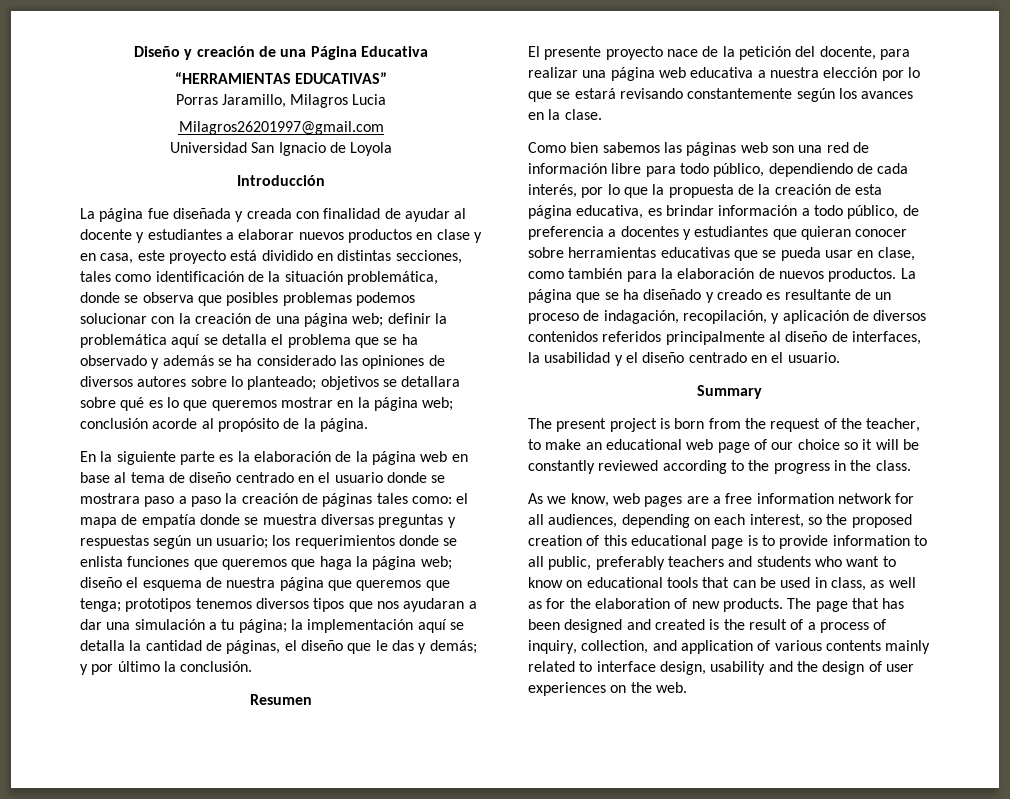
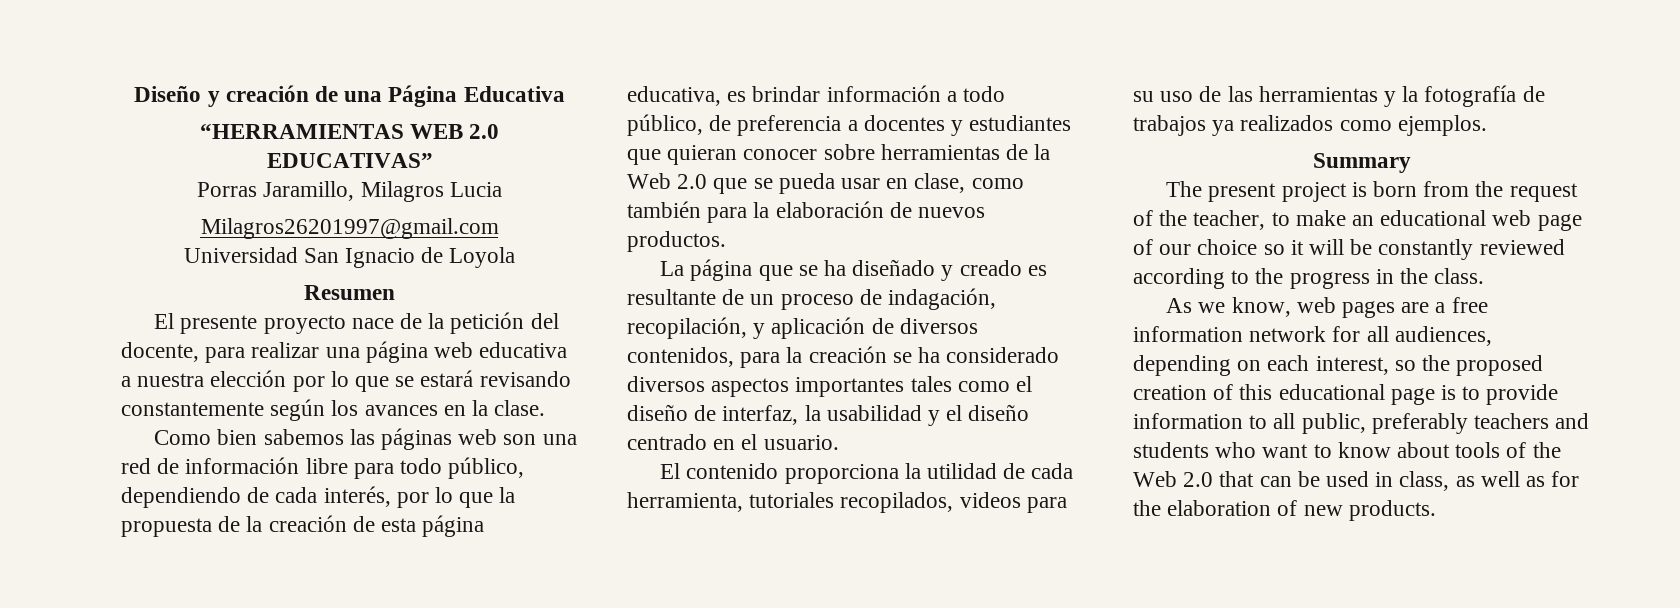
- “HERRAMIENTAS EDUCATIVAS”
+ “HERRAMIENTAS WEB 2.0 EDUCATIVAS”
- Introducción
- La página fue diseñada y creada con finalidad de ayudar al docente y estudiantes a elaborar nuevos productos en clase y en casa, este proyecto está dividido en distintas secciones, tales como identificación de la situación problemática, donde se observa que posibles problemas podemos solucionar con la creación de una página web; definir la problemática aquí se detalla el problema que se ha observado y además se ha considerado las opiniones de diversos autores sobre lo planteado; objetivos se detallara sobre qué es lo que queremos mostrar en la página web; conclusión acorde al propósito de la página.
- En la siguiente parte es la elaboración de la página web en base al tema de diseño centrado en el usuario donde se mostrara paso a paso la creación de páginas tales como: el mapa de empatía donde se muestra diversas preguntas y respuestas según un usuario; los requerimientos donde se enlista funciones que queremos que haga la página web; diseño el esquema de nuestra página que queremos que tenga; prototipos tenemos diversos tipos que nos ayudaran a dar una simulación a tu página; la implementación aquí se detalla la cantidad de páginas, el diseño que le das y demás; y por último la conclusión.
- Como bien sabemos las páginas web son una red de información libre para todo público, dependiendo de cada interés, por lo que la propuesta de la creación de esta página educativa, es brindar información a todo público, de preferencia a docentes y estudiantes que quieran conocer sobre herramientas educativas que se pueda usar en clase, como también para la elaboración de nuevos productos. La página que se ha diseñado y creado es resultante de un proceso de indagación, recopilación, y aplicación de diversos contenidos referidos principalmente al diseño de interfaces, la usabilidad y el diseño centrado en el usuario.
+ Como bien sabemos las páginas web son una red de información libre para todo público, dependiendo de cada interés, por lo que la propuesta de la creación de esta página educativa, es brindar información a todo público, de preferencia a docentes y estudiantes que quieran conocer sobre herramientas de la Web 2.0 que se pueda usar en clase, como también para la elaboración de nuevos productos.
+ La página que se ha diseñado y creado es resultante de un proceso de indagación, recopilación, y aplicación de diversos contenidos, para la creación se ha considerado diversos aspectos importantes tales como el diseño de interfaz, la usabilidad y el diseño centrado en el usuario.
+ El contenido proporciona la utilidad de cada herramienta, tutoriales recopilados, videos para su uso de las herramientas y la fotografía de trabajos ya realizados como ejemplos.
- As we know, web pages are a free information network for all audiences, depending on each interest, so the proposed creation of this educational page is to provide information to all public, preferably teachers and students who want to know on educational tools that can be used in class, as well as for the elaboration of new products. The page that has been designed and created is the result of a process of inquiry, collection, and application of various contents mainly related to interface design, usability and the design of user experiences on the web.
+ As we know, web pages are a free information network for all audiences, depending on each interest, so the proposed creation of this educational page is to provide information to all public, preferably teachers and students who want to know about tools of the Web 2.0 that can be used in class, as well as for the elaboration of new products.

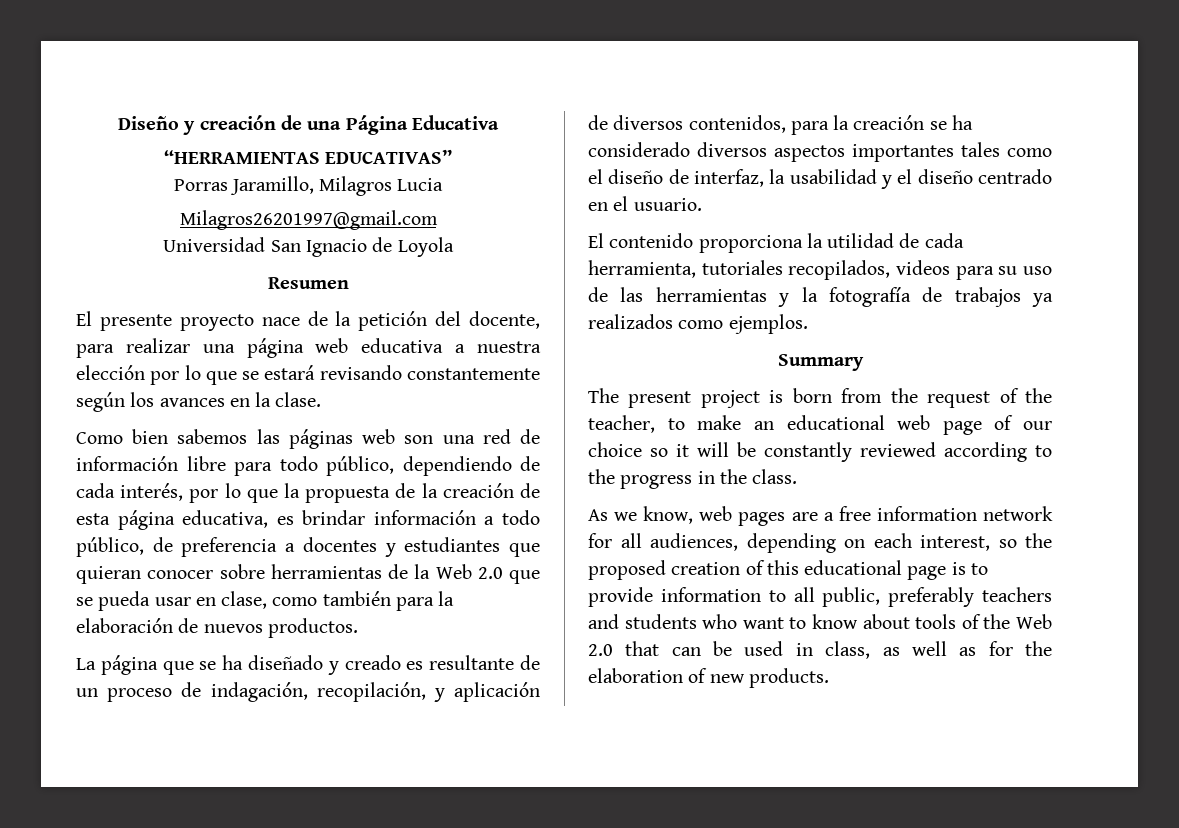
- “HERRAMIENTAS WEB 2.0 EDUCATIVAS”
+ “HERRAMIENTAS EDUCATIVAS”

